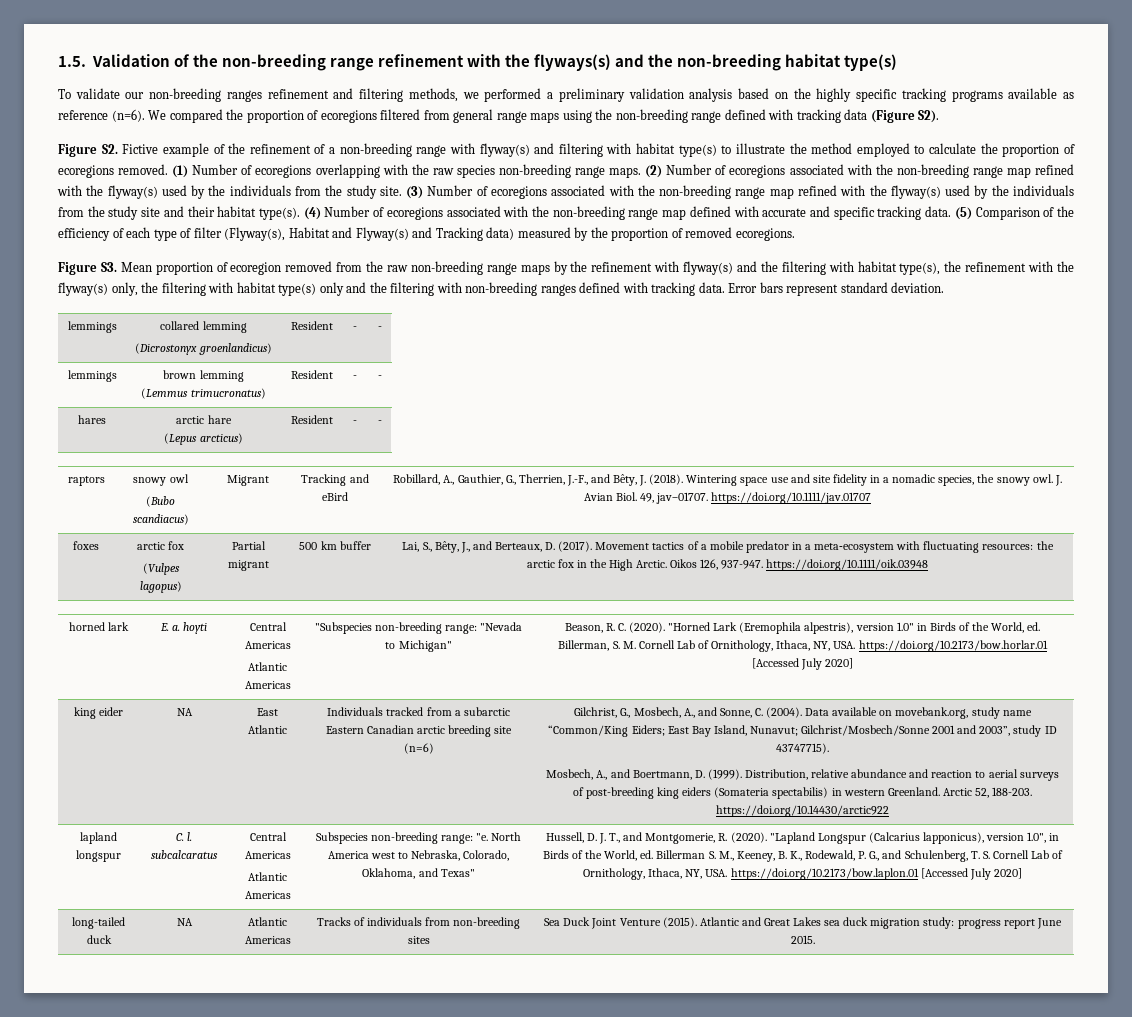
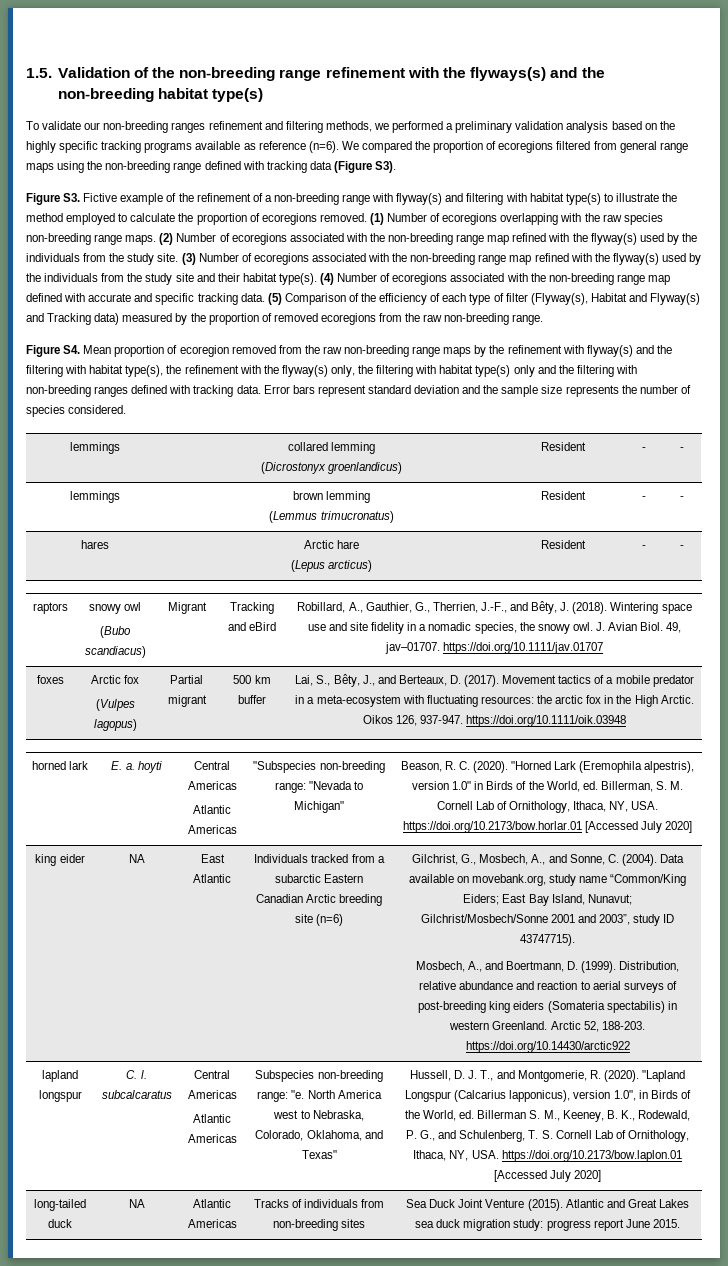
- We compared the proportion of ecoregions filtered from general range maps using the non-breeding range defined with tracking data (Figure S2).
- Figure S2. Fictive example of the refinement of a non-breeding range with flyway(s) and filtering with habitat type(s) to illustrate the method employed to calculate the proportion of ecoregions removed.
+ We compared the proportion of ecoregions filtered from general range maps using the non-breeding range defined with tracking data (Figure S3).
+ Figure S3. Fictive example of the refinement of a non-breeding range with flyway(s) and filtering with habitat type(s) to illustrate the method employed to calculate the proportion of ecoregions removed.
- (5) Comparison of the efficiency of each type of filter (Flyway(s), Habitat and Flyway(s) and Tracking data) measured by the proportion of removed ecoregions.
- Figure S3. Mean proportion of ecoregion removed from the raw non-breeding range maps by the refinement with flyway(s) and the filtering with habitat type(s), the refinement with the flyway(s) only, the filtering with habitat type(s) only and the filtering with non-breeding ranges defined with tracking data.
+ (5) Comparison of the efficiency of each type of filter (Flyway(s), Habitat and Flyway(s) and Tracking data) measured by the proportion of removed ecoregions from the raw non-breeding range.
+ Figure S4. Mean proportion of ecoregion removed from the raw non-breeding range maps by the refinement with flyway(s) and the filtering with habitat type(s), the refinement with the flyway(s) only, the filtering with habitat type(s) only and the filtering with non-breeding ranges defined with tracking data.
- Error bars represent standard deviation.
+ Error bars represent standard deviation and the sample size represents the number of species considered.
- hares | arctic hare
+ hares | Arctic hare
- foxes | arctic fox
+ foxes | Arctic fox
- Individuals tracked from a subarctic Eastern Canadian arctic breeding site (n=6)
+ Individuals tracked from a subarctic Eastern Canadian Arctic breeding site (n=6)

